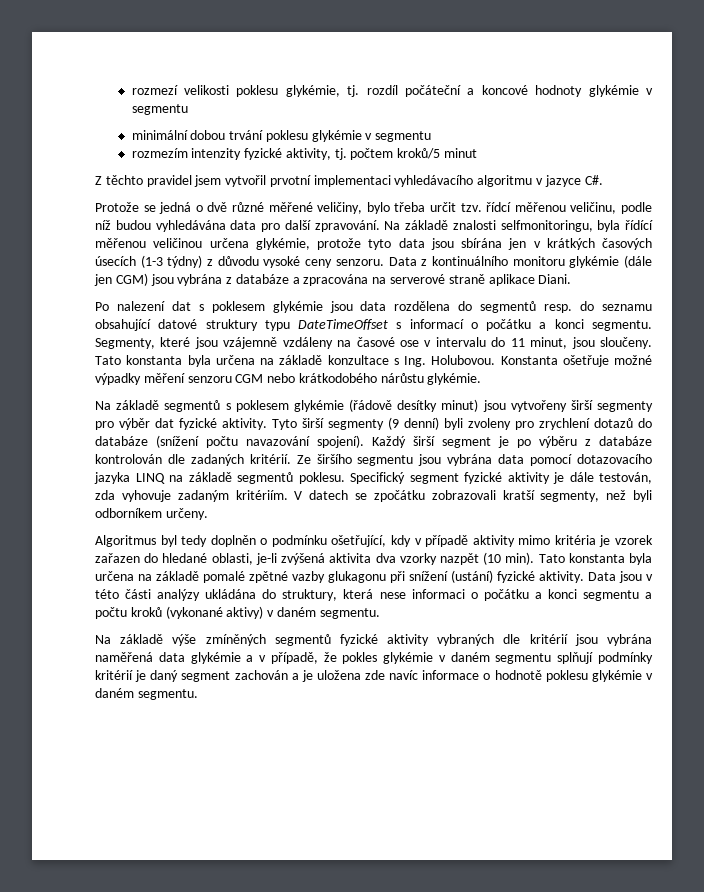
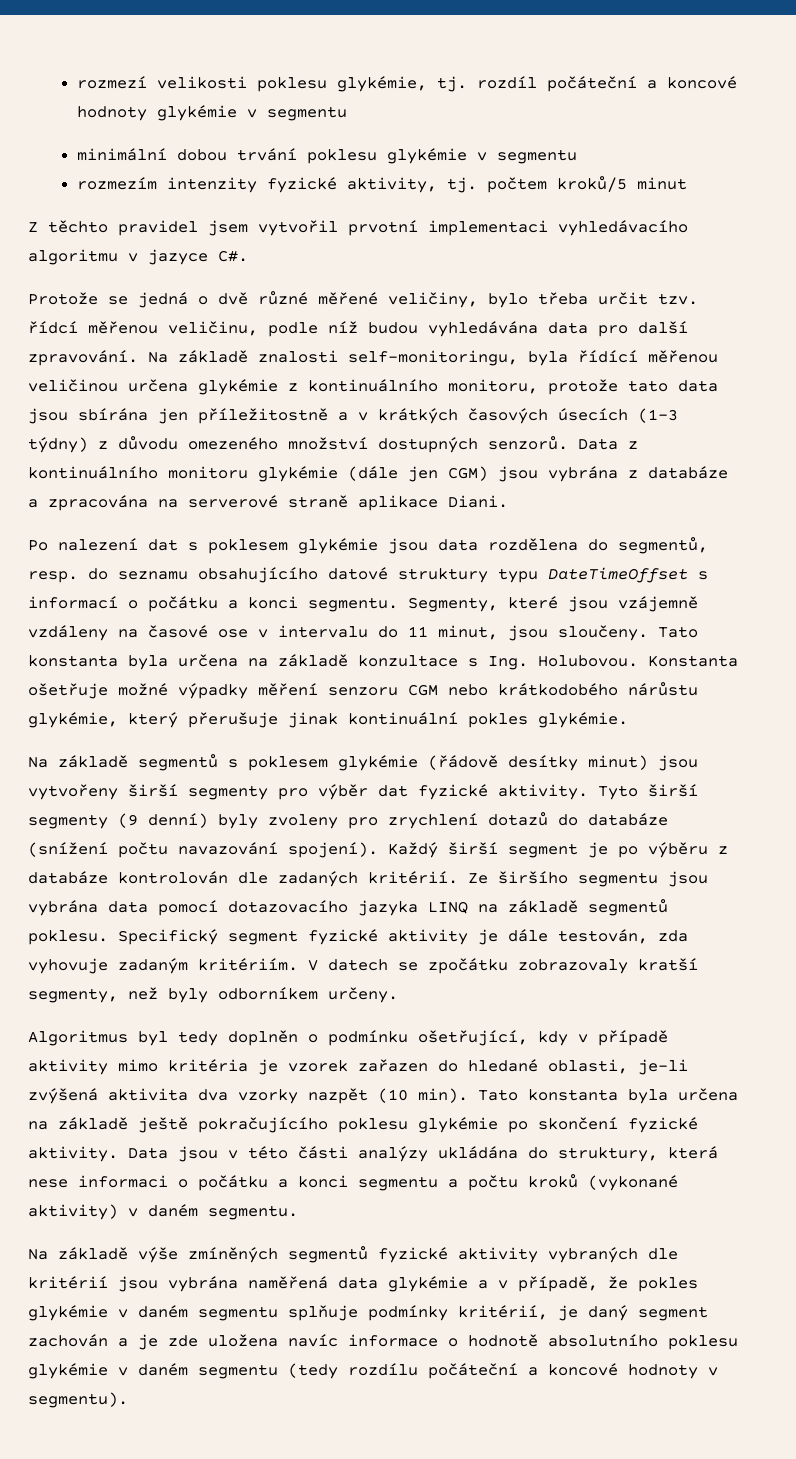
- Na základě znalosti selfmonitoringu, byla řídící měřenou veličinou určena glykémie, protože tyto data jsou sbírána jen v krátkých časových úsecích (1-3 týdny) z důvodu vysoké ceny senzoru.
+ Na základě znalosti self-monitoringu, byla řídící měřenou veličinou určena glykémie z kontinuálního monitoru, protože tato data jsou sbírána jen příležitostně a v krátkých časových úsecích (1-3 týdny) z důvodu omezeného množství dostupných senzorů.
- Po nalezení dat s poklesem glykémie jsou data rozdělena do segmentů resp. do seznamu obsahující datové struktury typu DateTimeOffset s informací o počátku a konci segmentu.
+ Po nalezení dat s poklesem glykémie jsou data rozdělena do segmentů, resp. do seznamu obsahujícího datové struktury typu DateTimeOffset s informací o počátku a konci segmentu.
- Konstanta ošetřuje možné výpadky měření senzoru CGM nebo krátkodobého nárůstu glykémie.
+ Konstanta ošetřuje možné výpadky měření senzoru CGM nebo krátkodobého nárůstu glykémie, který přerušuje jinak kontinuální pokles glykémie.
- Tyto širší segmenty (9 denní) byli zvoleny pro zrychlení dotazů do databáze (snížení počtu navazování spojení).
+ Tyto širší segmenty (9 denní) byly zvoleny pro zrychlení dotazů do databáze (snížení počtu navazování spojení).
- V datech se zpočátku zobrazovali kratší segmenty, než byli odborníkem určeny.
+ V datech se zpočátku zobrazovaly kratší segmenty, než byly odborníkem určeny.
- Tato konstanta byla určena na základě pomalé zpětné vazby glukagonu při snížení (ustání) fyzické aktivity.
+ Tato konstanta byla určena na základě ještě pokračujícího poklesu glykémie po skončení fyzické aktivity.
- Data jsou v této části analýzy ukládána do struktury, která nese informaci o počátku a konci segmentu a počtu kroků (vykonané aktivy) v daném segmentu.
+ Data jsou v této části analýzy ukládána do struktury, která nese informaci o počátku a konci segmentu a počtu kroků (vykonané aktivity) v daném segmentu.
- Na základě výše zmíněných segmentů fyzické aktivity vybraných dle kritérií jsou vybrána naměřená data glykémie a v případě, že pokles glykémie v daném segmentu splňují podmínky kritérií je daný segment zachován a je uložena zde navíc informace o hodnotě poklesu glykémie v daném segmentu.
+ Na základě výše zmíněných segmentů fyzické aktivity vybraných dle kritérií jsou vybrána naměřená data glykémie a v případě, že pokles glykémie v daném segmentu splňuje podmínky kritérií, je daný segment zachován a je zde uložena navíc informace o hodnotě absolutního poklesu glykémie v daném segmentu (tedy rozdílu počáteční a koncové hodnoty v segmentu).

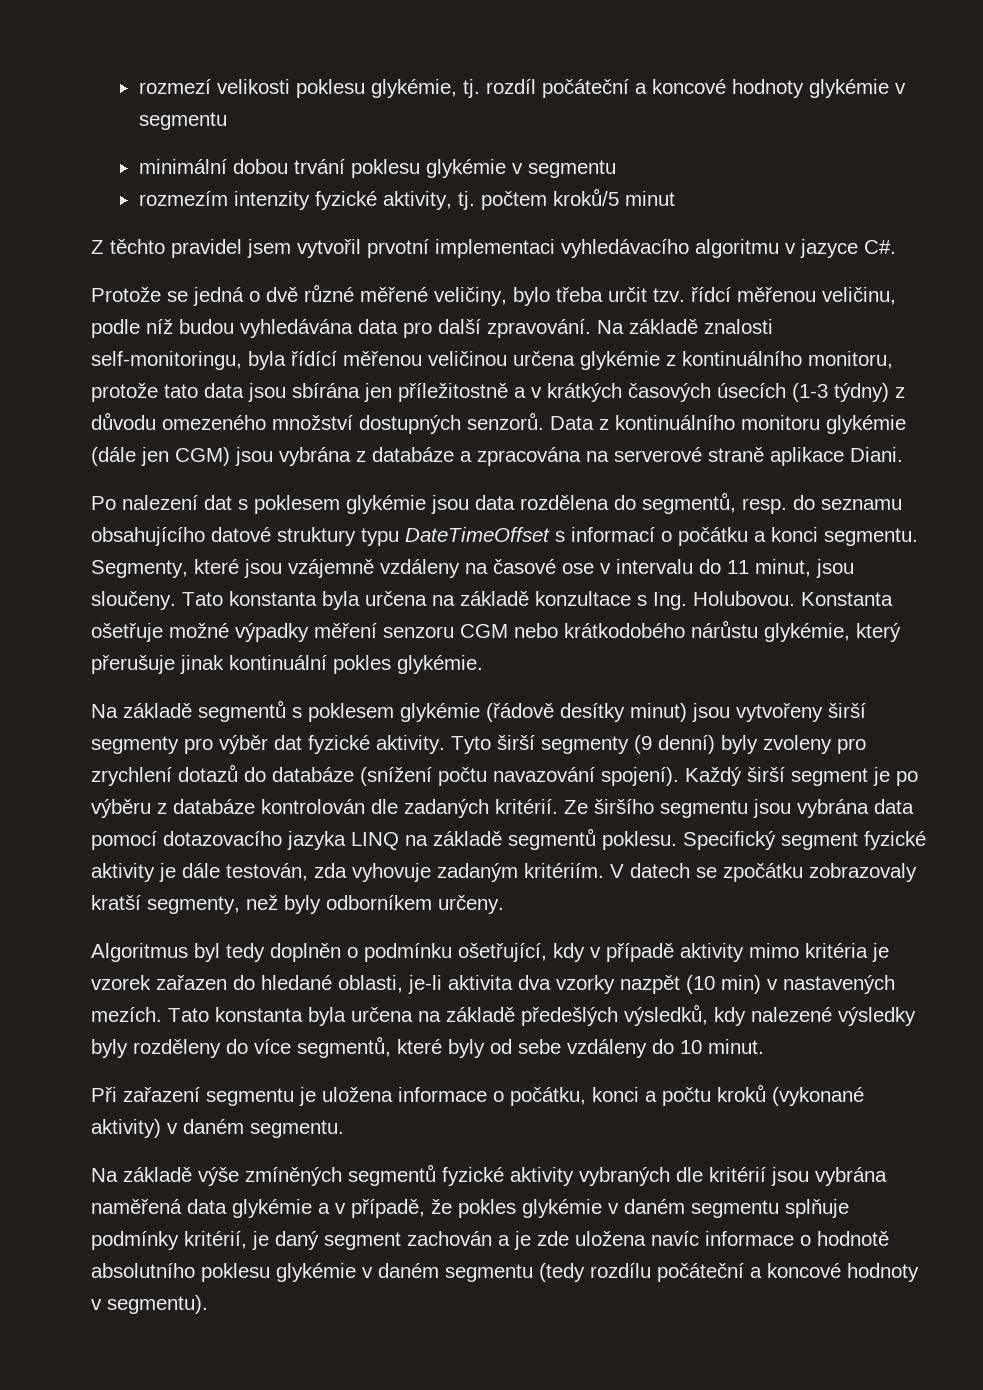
- Algoritmus byl tedy doplněn o podmínku ošetřující, kdy v případě aktivity mimo kritéria je vzorek zařazen do hledané oblasti, je-li zvýšená aktivita dva vzorky nazpět (10 min). Tato konstanta byla určena na základě ještě pokračujícího poklesu glykémie po skončení fyzické aktivity. Data jsou v této části analýzy ukládána do struktury, která nese informaci o počátku a konci segmentu a počtu kroků (vykonané aktivity) v daném segmentu.
+ Algoritmus byl tedy doplněn o podmínku ošetřující, kdy v případě aktivity mimo kritéria je vzorek zařazen do hledané oblasti, je-li aktivita dva vzorky nazpět (10 min) v nastavených mezích. Tato konstanta byla určena na základě předešlých výsledků, kdy nalezené výsledky byly rozděleny do více segmentů, které byly od sebe vzdáleny do 10 minut.
+ Při zařazení segmentu je uložena informace o počátku, konci a počtu kroků (vykonané aktivity) v daném segmentu.

